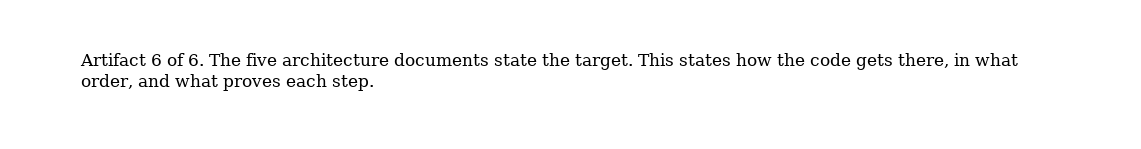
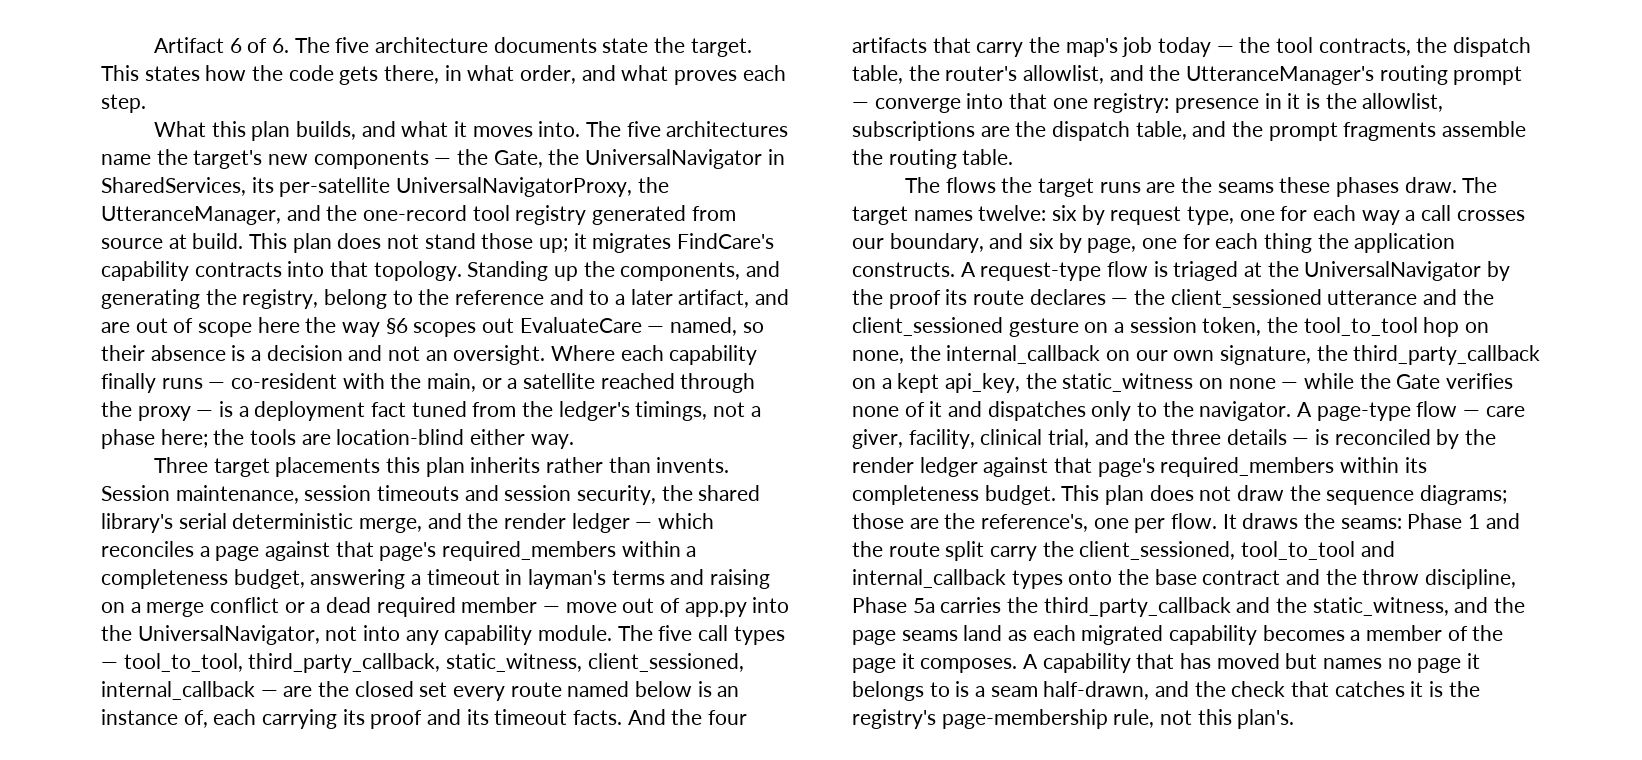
+ What this plan builds, and what it moves into. The five architectures name the target's new components — the Gate, the UniversalNavigator in SharedServices, its per-satellite UniversalNavigatorProxy, the UtteranceManager, and the one-record tool registry generated from source at build. This plan does not stand those up; it migrates FindCare's capability contracts into that topology. Standing up the components, and generating the registry, belong to the reference and to a later artifact, and are out of scope here the way §6 scopes out EvaluateCare — named, so their absence is a decision and not an oversight. Where each capability finally runs — co-resident with the main, or a satellite reached through the proxy — is a deployment fact tuned from the ledger's timings, not a phase here; the tools are location-blind either way.
+ Three target placements this plan inherits rather than invents. Session maintenance, session timeouts and session security, the shared library's serial deterministic merge, and the render ledger — which reconciles a page against that page's required_members within a completeness budget, answering a timeout in layman's terms and raising on a merge conflict or a dead required member — move out of app.py into the UniversalNavigator, not into any capability module. The five call types — tool_to_tool, third_party_callback, static_witness, client_sessioned, internal_callback — are the closed set every route named below is an instance of, each carrying its proof and its timeout facts. And the four artifacts that carry the map's job today — the tool contracts, the dispatch table, the router's allowlist, and the UtteranceManager's routing prompt — converge into that one registry: presence in it is the allowlist, subscriptions are the dispatch table, and the prompt fragments assemble the routing table.
+ The flows the target runs are the seams these phases draw. The target names twelve: six by request type, one for each way a call crosses our boundary, and six by page, one for each thing the application constructs. A request-type flow is triaged at the UniversalNavigator by the proof its route declares — the client_sessioned utterance and the client_sessioned gesture on a session token, the tool_to_tool hop on none, the internal_callback on our own signature, the third_party_callback on a kept api_key, the static_witness on none — while the Gate verifies none of it and dispatches only to the navigator. A page-type flow — care giver, facility, clinical trial, and the three details — is reconciled by the render ledger against that page's required_members within its completeness budget. This plan does not draw the sequence diagrams; those are the reference's, one per flow. It draws the seams: Phase 1 and the route split carry the client_sessioned, tool_to_tool and internal_callback types onto the base contract and the throw discipline, Phase 5a carries the third_party_callback and the static_witness, and the page seams land as each migrated capability becomes a member of the page it composes. A capability that has moved but names no page it belongs to is a seam half-drawn, and the check that catches it is the registry's page-membership rule, not this plan's.

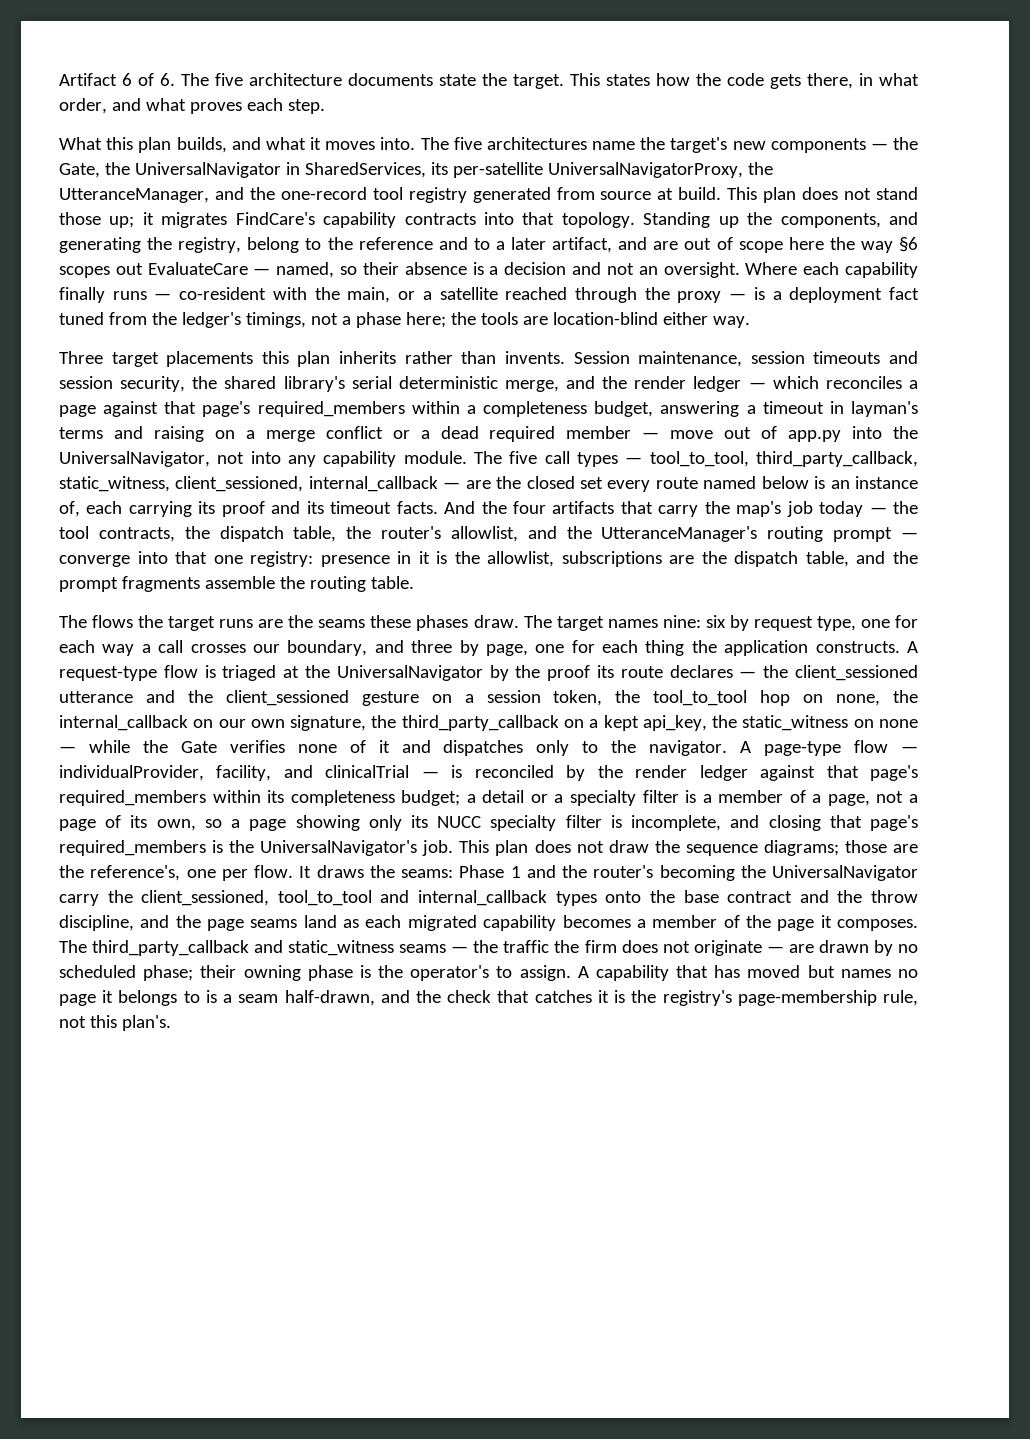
- The target names twelve: six by request type, one for each way a call crosses our boundary, and six by page, one for each thing the application constructs.
+ The target names nine: six by request type, one for each way a call crosses our boundary, and three by page, one for each thing the application constructs.
- A page-type flow — care giver, facility, clinical trial, and the three details — is reconciled by the render ledger against that page's required_members within its completeness budget.
+ A page-type flow — individualProvider, facility, and clinicalTrial — is reconciled by the render ledger against that page's required_members within its completeness budget; a detail or a specialty filter is a member of a page, not a page of its own, so a page showing only its NUCC specialty filter is incomplete, and closing that page's required_members is the UniversalNavigator's job.
- It draws the seams: Phase 1 and the route split carry the client_sessioned, tool_to_tool and internal_callback types onto the base contract and the throw discipline, Phase 5a carries the third_party_callback and the static_witness, and the page seams land as each migrated capability becomes a member of the page it composes.
+ It draws the seams: Phase 1 and the router's becoming the UniversalNavigator carry the client_sessioned, tool_to_tool and internal_callback types onto the base contract and the throw discipline, and the page seams land as each migrated capability becomes a member of the page it composes.
+ The third_party_callback and static_witness seams — the traffic the firm does not originate — are drawn by no scheduled phase; their owning phase is the operator's to assign.

